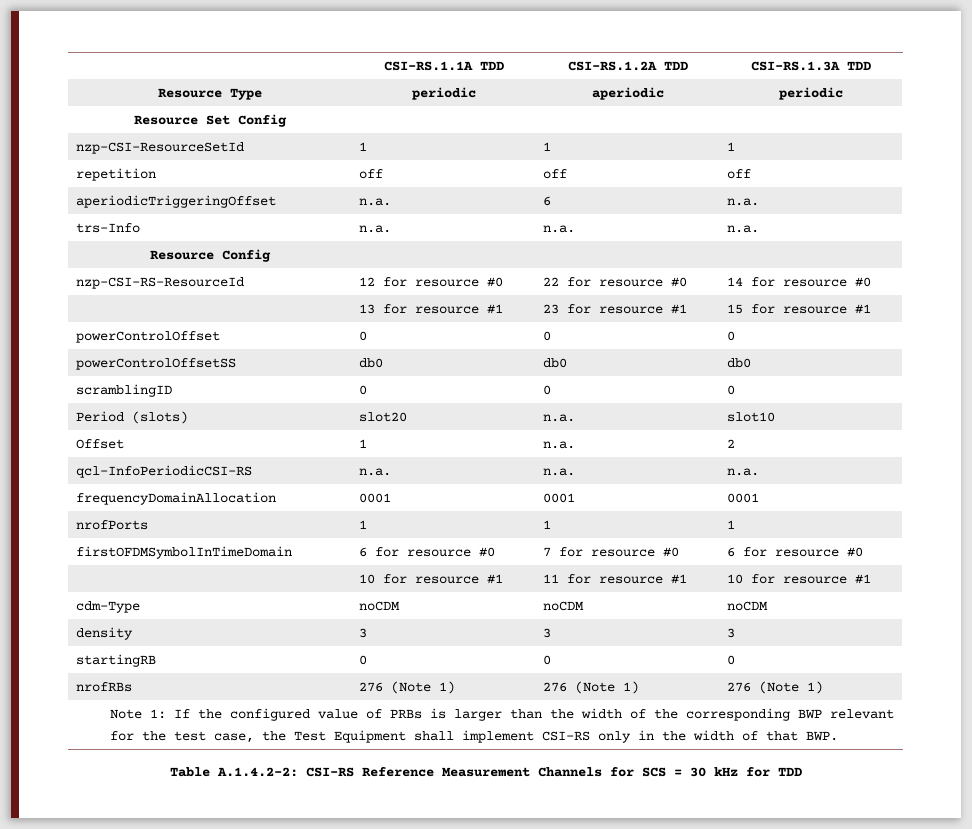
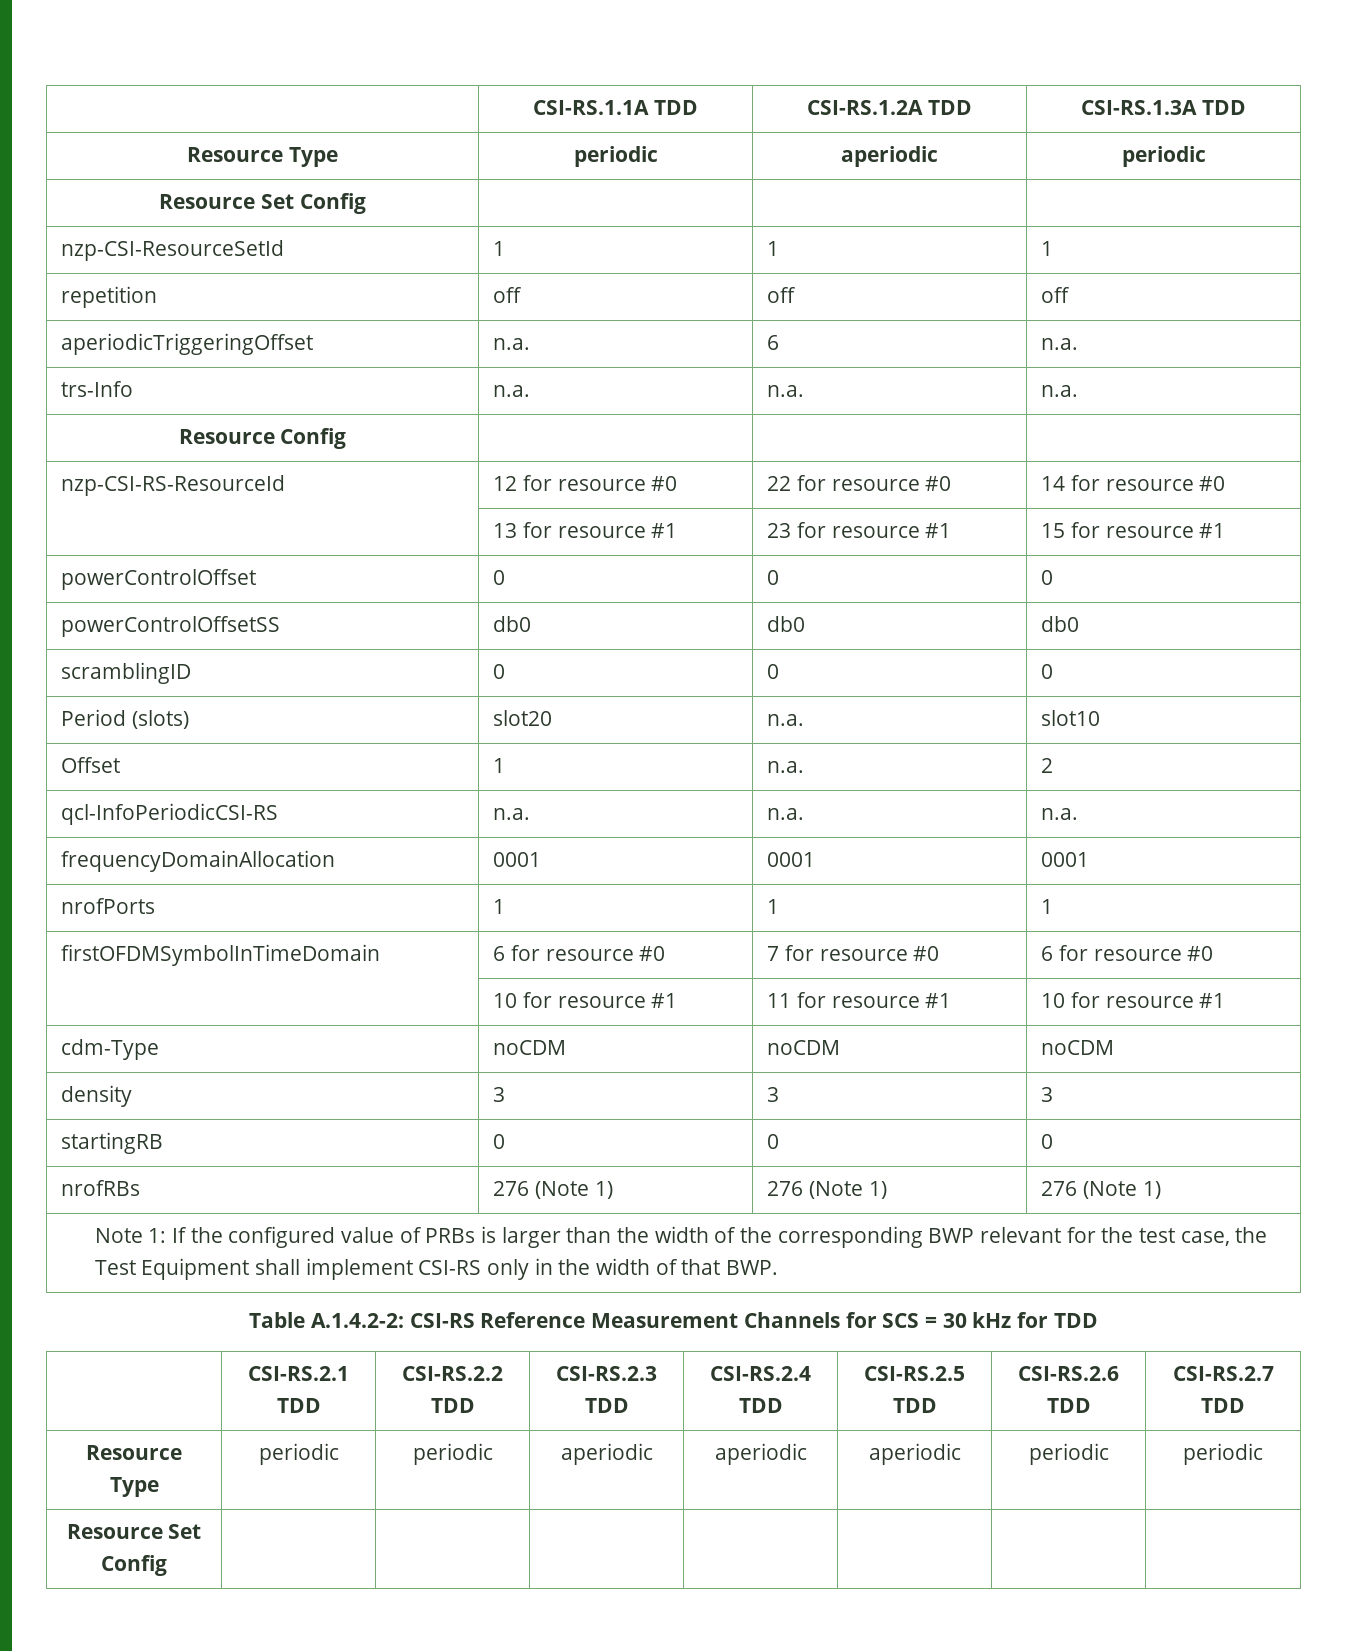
+ | CSI-RS.2.1 TDD | CSI-RS.2.2 TDD | CSI-RS.2.3 TDD | CSI-RS.2.4 TDD | CSI-RS.2.5 TDD | CSI-RS.2.6 TDD | CSI-RS.2.7 TDD
+ Resource Type | periodic | periodic | aperiodic | aperiodic | aperiodic | periodic | periodic
+ Resource Set Config | | | | | | |

